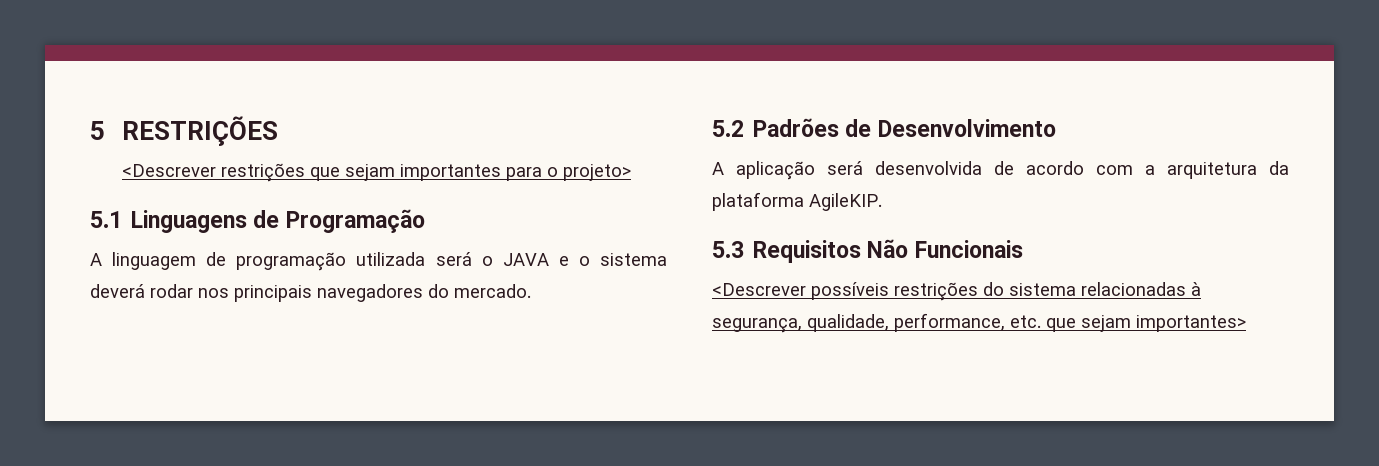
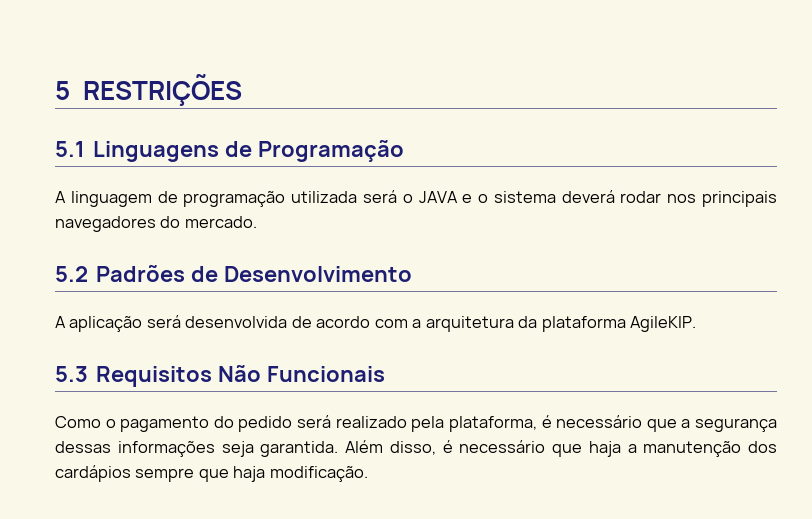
- <Descrever restrições que sejam importantes para o projeto>
- <Descrever possíveis restrições do sistema relacionadas à segurança, qualidade, performance, etc. que sejam importantes>
+ Como o pagamento do pedido será realizado pela plataforma, é necessário que a segurança dessas informações seja garantida. Além disso, é necessário que haja a manutenção dos cardápios sempre que haja modificação.

